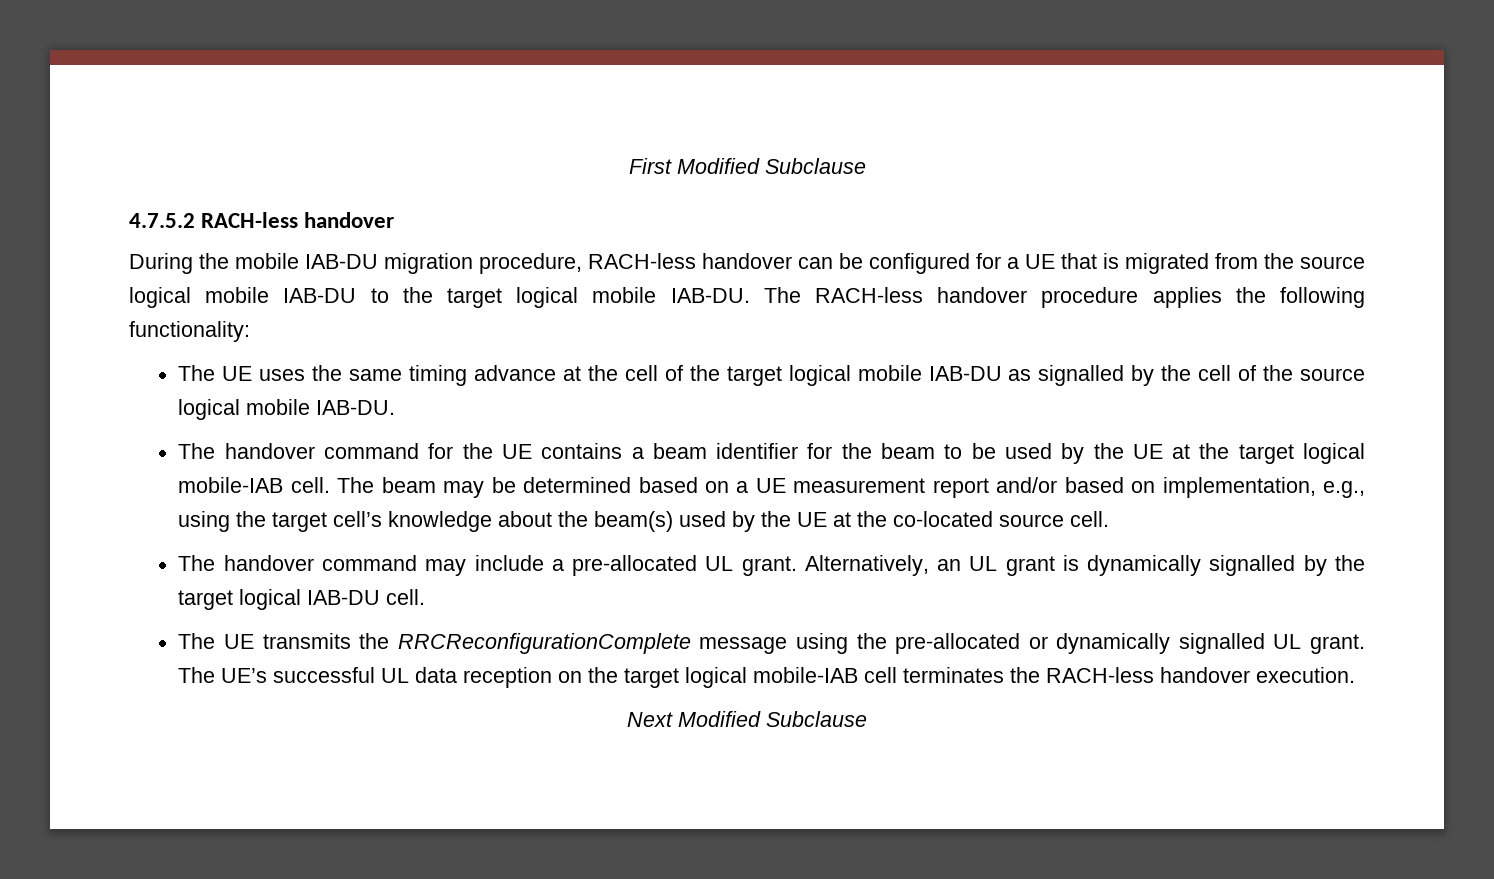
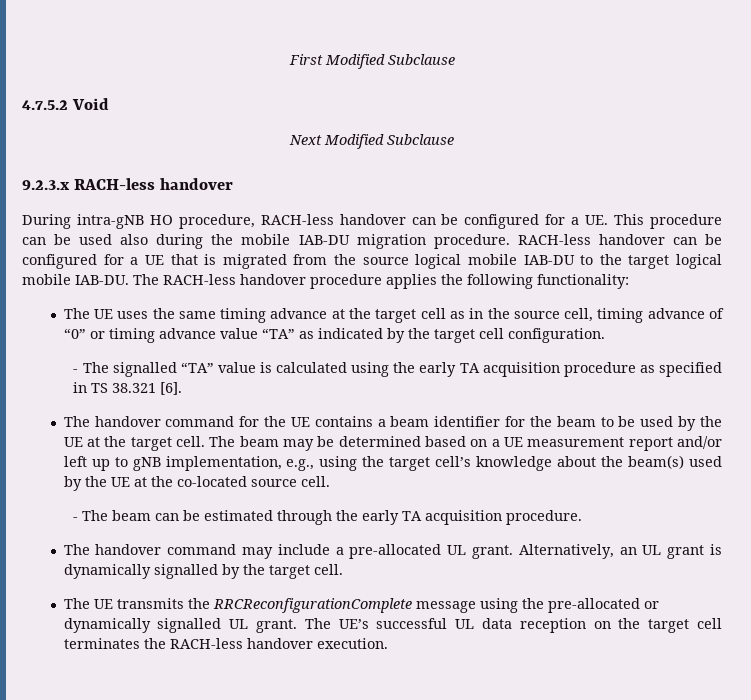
- 4.7.5.2 RACH-less handover
- During the mobile IAB-DU migration procedure, RACH-less handover can be configured for a UE that is migrated from the source logical mobile IAB-DU to the target logical mobile IAB-DU.
+ 4.7.5.2 Void
+ Next Modified Subclause
+ 9.2.3.x RACH-less handover
+ During intra-gNB HO procedure, RACH-less handover can be configured for a UE. This procedure can be used also during the mobile IAB-DU migration procedure. RACH-less handover can be configured for a UE that is migrated from the source logical mobile IAB-DU to the target logical mobile IAB-DU.
- The UE uses the same timing advance at the cell of the target logical mobile IAB-DU as signalled by the cell of the source logical mobile IAB-DU.
+ The UE uses the same timing advance at the target cell as in the source cell, timing advance of “0” or timing advance value “TA” as indicated by the target cell configuration.
+ - The signalled “TA” value is calculated using the early TA acquisition procedure as specified in TS 38.321 [6].
- The handover command for the UE contains a beam identifier for the beam to be used by the UE at the target logical mobile-IAB cell.
+ The handover command for the UE contains a beam identifier for the beam to be used by the UE at the target cell.
- The beam may be determined based on a UE measurement report and/or based on implementation, e.g., using the target cell’s knowledge about the beam(s) used by the UE at the co-located source cell.
+ The beam may be determined based on a UE measurement report and/or left up to gNB implementation, e.g., using the target cell’s knowledge about the beam(s) used by the UE at the co-located source cell.
+ - The beam can be estimated through the early TA acquisition procedure.
- Alternatively, an UL grant is dynamically signalled by the target logical IAB-DU cell.
+ Alternatively, an UL grant is dynamically signalled by the target cell.
- The UE’s successful UL data reception on the target logical mobile-IAB cell terminates the RACH-less handover execution.
+ The UE’s successful UL data reception on the target cell terminates the RACH-less handover execution.
- Next Modified Subclause

